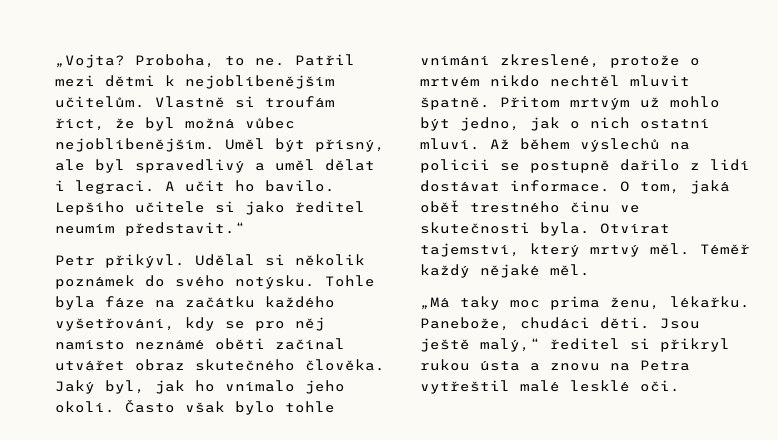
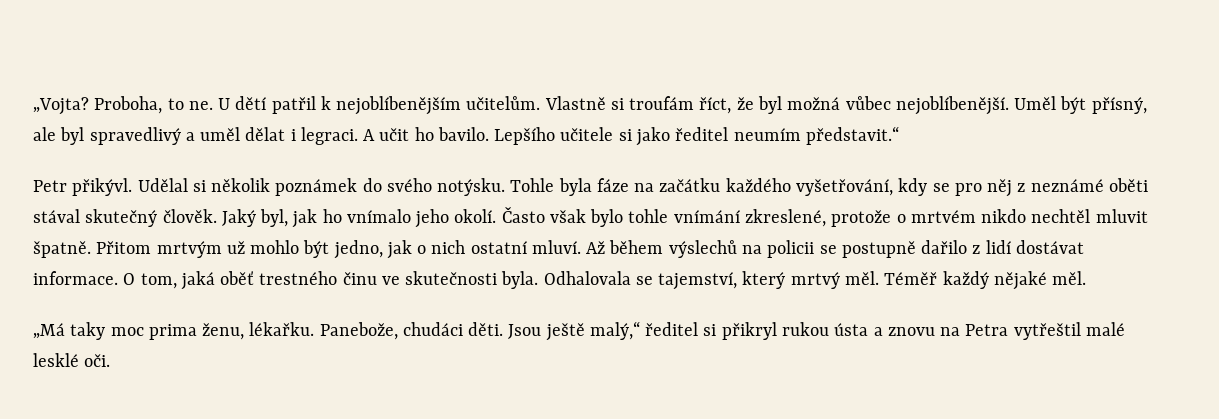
- Patřil mezi dětmi k nejoblíbenějším učitelům.
+ U dětí patřil k nejoblíbenějším učitelům.
- Vlastně si troufám říct, že byl možná vůbec nejoblíbenějším.
+ Vlastně si troufám říct, že byl možná vůbec nejoblíbenější.
- Tohle byla fáze na začátku každého vyšetřování, kdy se pro něj namísto neznámé oběti začínal utvářet obraz skutečného člověka.
+ Tohle byla fáze na začátku každého vyšetřování, kdy se pro něj z neznámé oběti stával skutečný člověk.
- Otvírat tajemství, který mrtvý měl.
+ Odhalovala se tajemství, který mrtvý měl.

